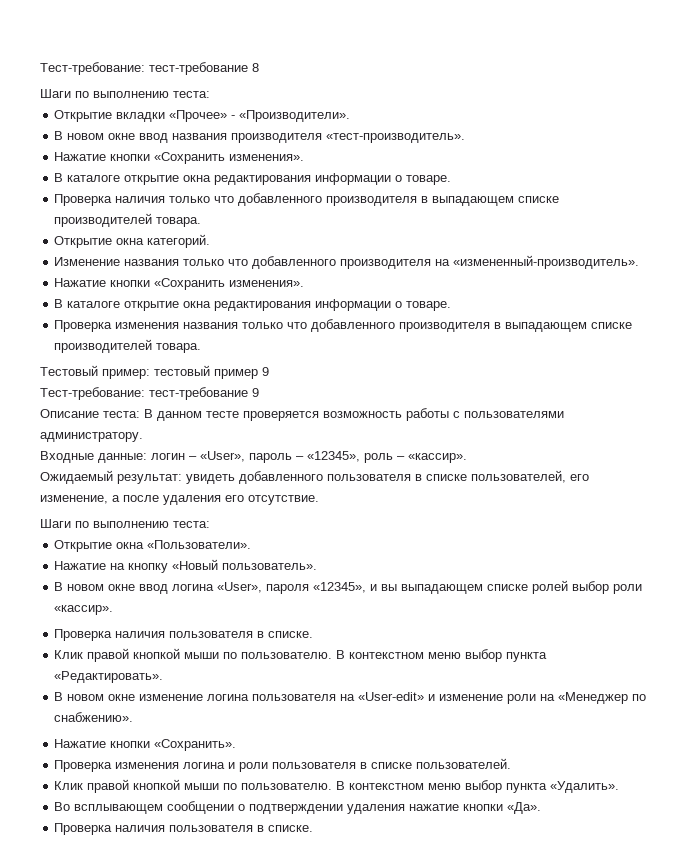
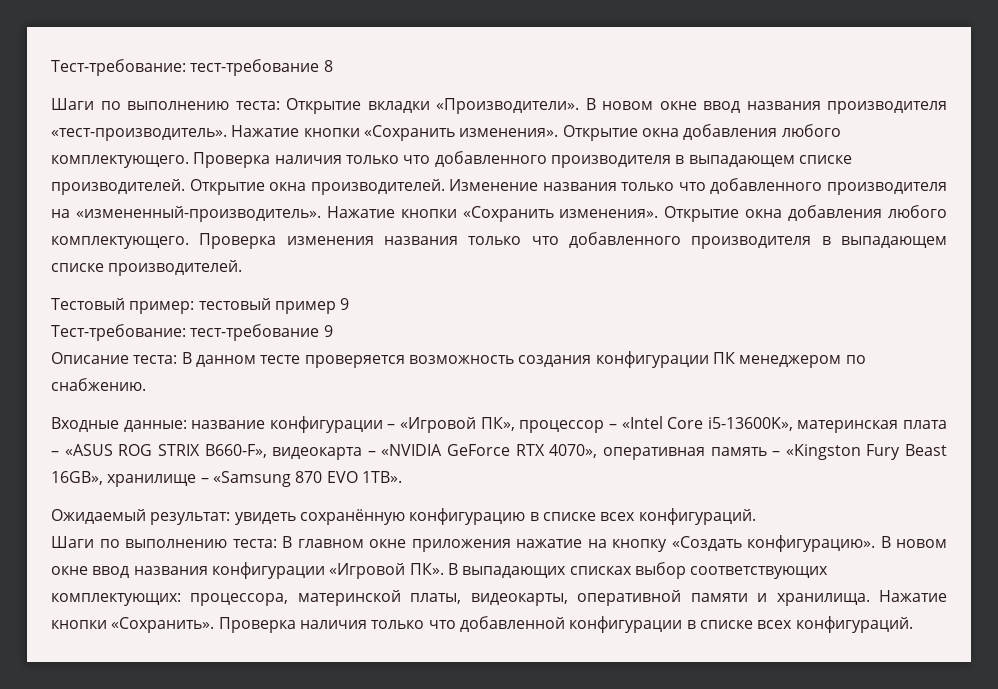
  Тест-требование: тест-требование 8
- Шаги по выполнению теста:
- Открытие вкладки «Прочее» - «Производители».
- В новом окне ввод названия производителя «тест-производитель».
- Нажатие кнопки «Сохранить изменения».
- В каталоге открытие окна редактирования информации о товаре.
- Проверка наличия только что добавленного производителя в выпадающем списке производителей товара.
- Открытие окна категорий.
- Изменение названия только что добавленного производителя на «измененный-производитель».
- Нажатие кнопки «Сохранить изменения».
- В каталоге открытие окна редактирования информации о товаре.
- Проверка изменения названия только что добавленного производителя в выпадающем списке производителей товара.
+ Шаги по выполнению теста: Открытие вкладки «Производители». В новом окне ввод названия производителя «тест-производитель». Нажатие кнопки «Сохранить изменения». Открытие окна добавления любого комплектующего. Проверка наличия только что добавленного производителя в выпадающем списке производителей. Открытие окна производителей. Изменение названия только что добавленного производителя на «измененный-производитель». Нажатие кнопки «Сохранить изменения». Открытие окна добавления любого комплектующего. Проверка изменения названия только что добавленного производителя в выпадающем списке производителей.
- Описание теста: В данном тесте проверяется возможность работы с пользователями администратору.
- Входные данные: логин – «User», пароль – «12345», роль – «кассир».
- Ожидаемый результат: увидеть добавленного пользователя в списке пользователей, его изменение, а после удаления его отсутствие.
- Шаги по выполнению теста:
- Открытие окна «Пользователи».
- Нажатие на кнопку «Новый пользователь».
- В новом окне ввод логина «User», пароля «12345», и вы выпадающем списке ролей выбор роли «кассир».
- Проверка наличия пользователя в списке.
- Клик правой кнопкой мыши по пользователю. В контекстном меню выбор пункта «Редактировать».
- В новом окне изменение логина пользователя на «User-edit» и изменение роли на «Менеджер по снабжению».
- Нажатие кнопки «Сохранить».
- Проверка изменения логина и роли пользователя в списке пользователей.
- Клик правой кнопкой мыши по пользователю. В контекстном меню выбор пункта «Удалить».
- Во всплывающем сообщении о подтверждении удаления нажатие кнопки «Да».
- Проверка наличия пользователя в списке.
+ Описание теста: В данном тесте проверяется возможность создания конфигурации ПК менеджером по снабжению.
+ Входные данные: название конфигурации – «Игровой ПК», процессор – «Intel Core i5-13600K», материнская плата – «ASUS ROG STRIX B660-F», видеокарта – «NVIDIA GeForce RTX 4070», оперативная память – «Kingston Fury Beast 16GB», хранилище – «Samsung 870 EVO 1TB».
+ Ожидаемый результат: увидеть сохранённую конфигурацию в списке всех конфигураций.
+ Шаги по выполнению теста: В главном окне приложения нажатие на кнопку «Создать конфигурацию». В новом окне ввод названия конфигурации «Игровой ПК». В выпадающих списках выбор соответствующих комплектующих: процессора, материнской платы, видеокарты, оперативной памяти и хранилища. Нажатие кнопки «Сохранить». Проверка наличия только что добавленной конфигурации в списке всех конфигураций.

